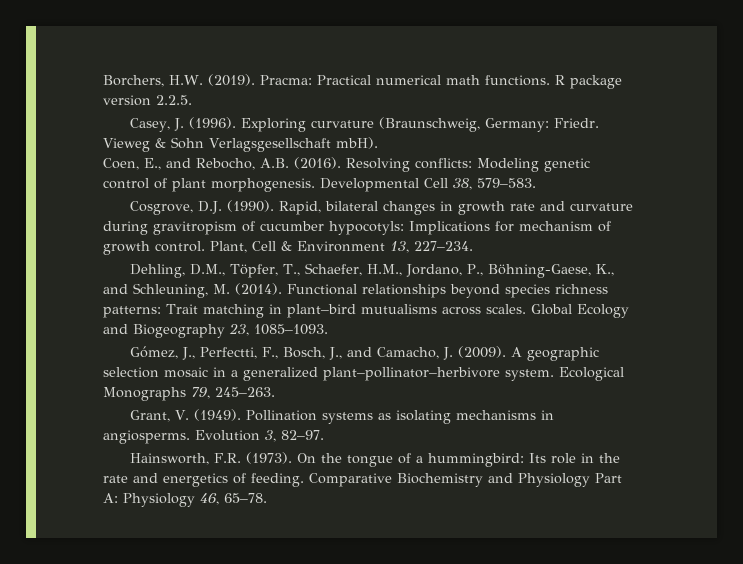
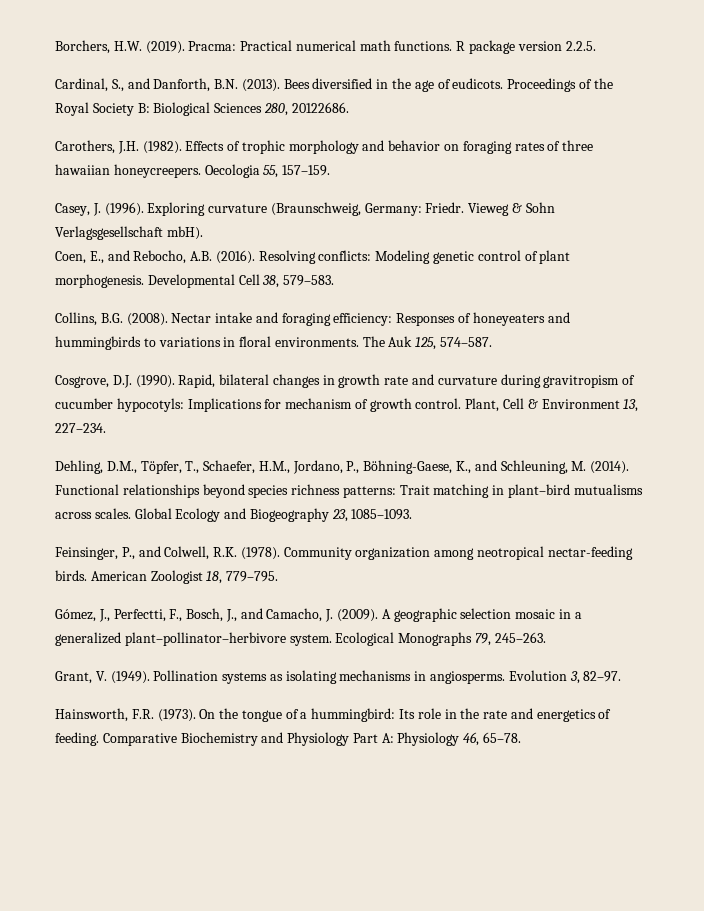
+ Cardinal, S., and Danforth, B.N. (2013). Bees diversified in the age of eudicots. Proceedings of the Royal Society B: Biological Sciences 280, 20122686.
+ Carothers, J.H. (1982). Effects of trophic morphology and behavior on foraging rates of three hawaiian honeycreepers. Oecologia 55, 157–159.
+ Collins, B.G. (2008). Nectar intake and foraging efficiency: Responses of honeyeaters and hummingbirds to variations in floral environments. The Auk 125, 574–587.
+ Feinsinger, P., and Colwell, R.K. (1978). Community organization among neotropical nectar-feeding birds. American Zoologist 18, 779–795.

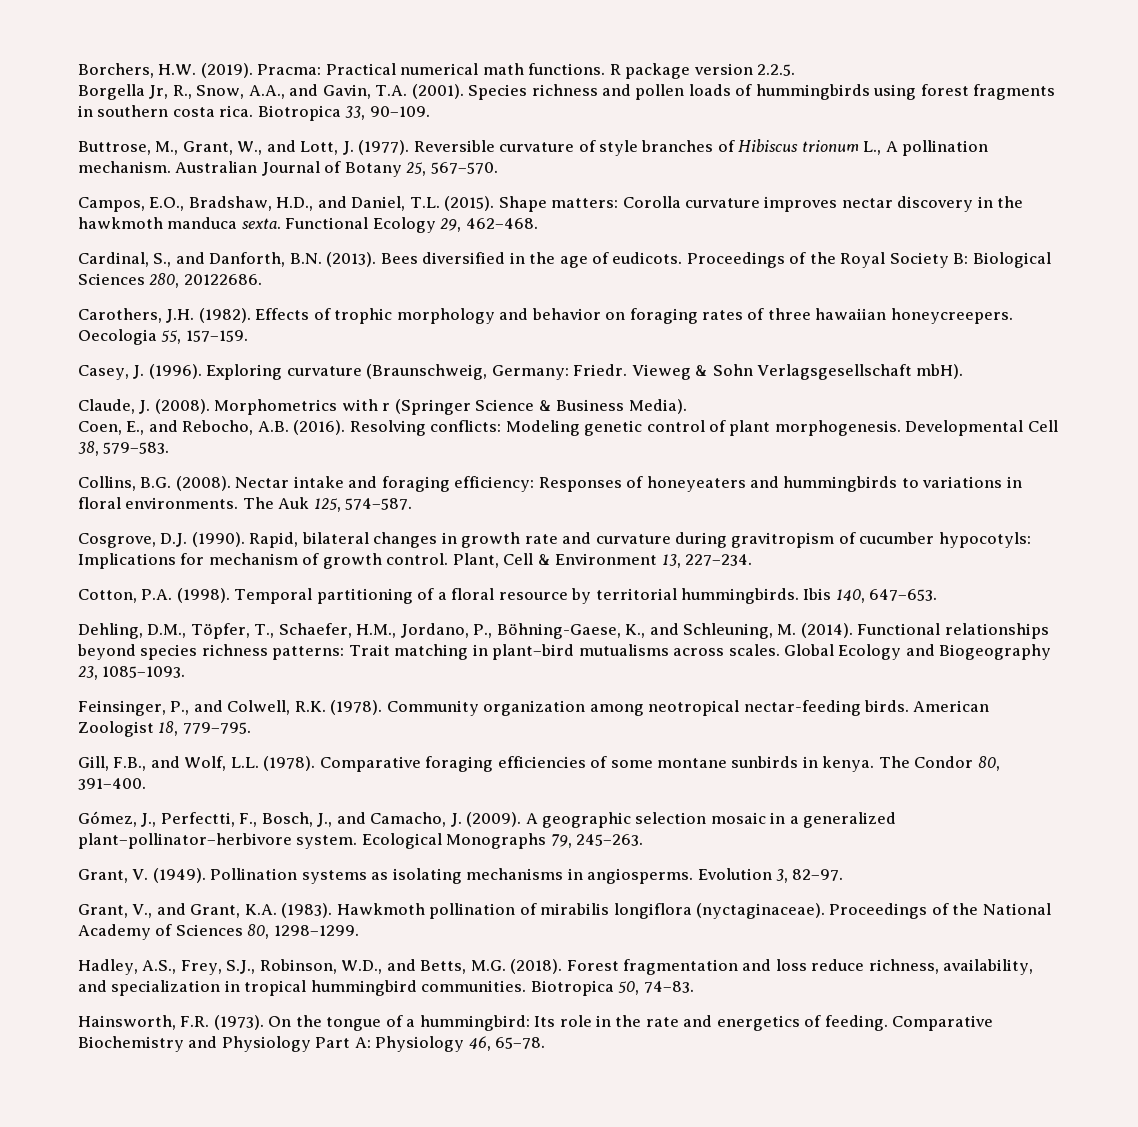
+ Borgella Jr, R., Snow, A.A., and Gavin, T.A. (2001). Species richness and pollen loads of hummingbirds using forest fragments in southern costa rica. Biotropica 33, 90–109.
+ Buttrose, M., Grant, W., and Lott, J. (1977). Reversible curvature of style branches of Hibiscus trionum L., A pollination mechanism. Australian Journal of Botany 25, 567–570.
+ Campos, E.O., Bradshaw, H.D., and Daniel, T.L. (2015). Shape matters: Corolla curvature improves nectar discovery in the hawkmoth manduca sexta. Functional Ecology 29, 462–468.
+ Claude, J. (2008). Morphometrics with r (Springer Science & Business Media).
+ Cotton, P.A. (1998). Temporal partitioning of a floral resource by territorial hummingbirds. Ibis 140, 647–653.
+ Gill, F.B., and Wolf, L.L. (1978). Comparative foraging efficiencies of some montane sunbirds in kenya. The Condor 80, 391–400.
+ Grant, V., and Grant, K.A. (1983). Hawkmoth pollination of mirabilis longiflora (nyctaginaceae). Proceedings of the National Academy of Sciences 80, 1298–1299.
+ Hadley, A.S., Frey, S.J., Robinson, W.D., and Betts, M.G. (2018). Forest fragmentation and loss reduce richness, availability, and specialization in tropical hummingbird communities. Biotropica 50, 74–83.

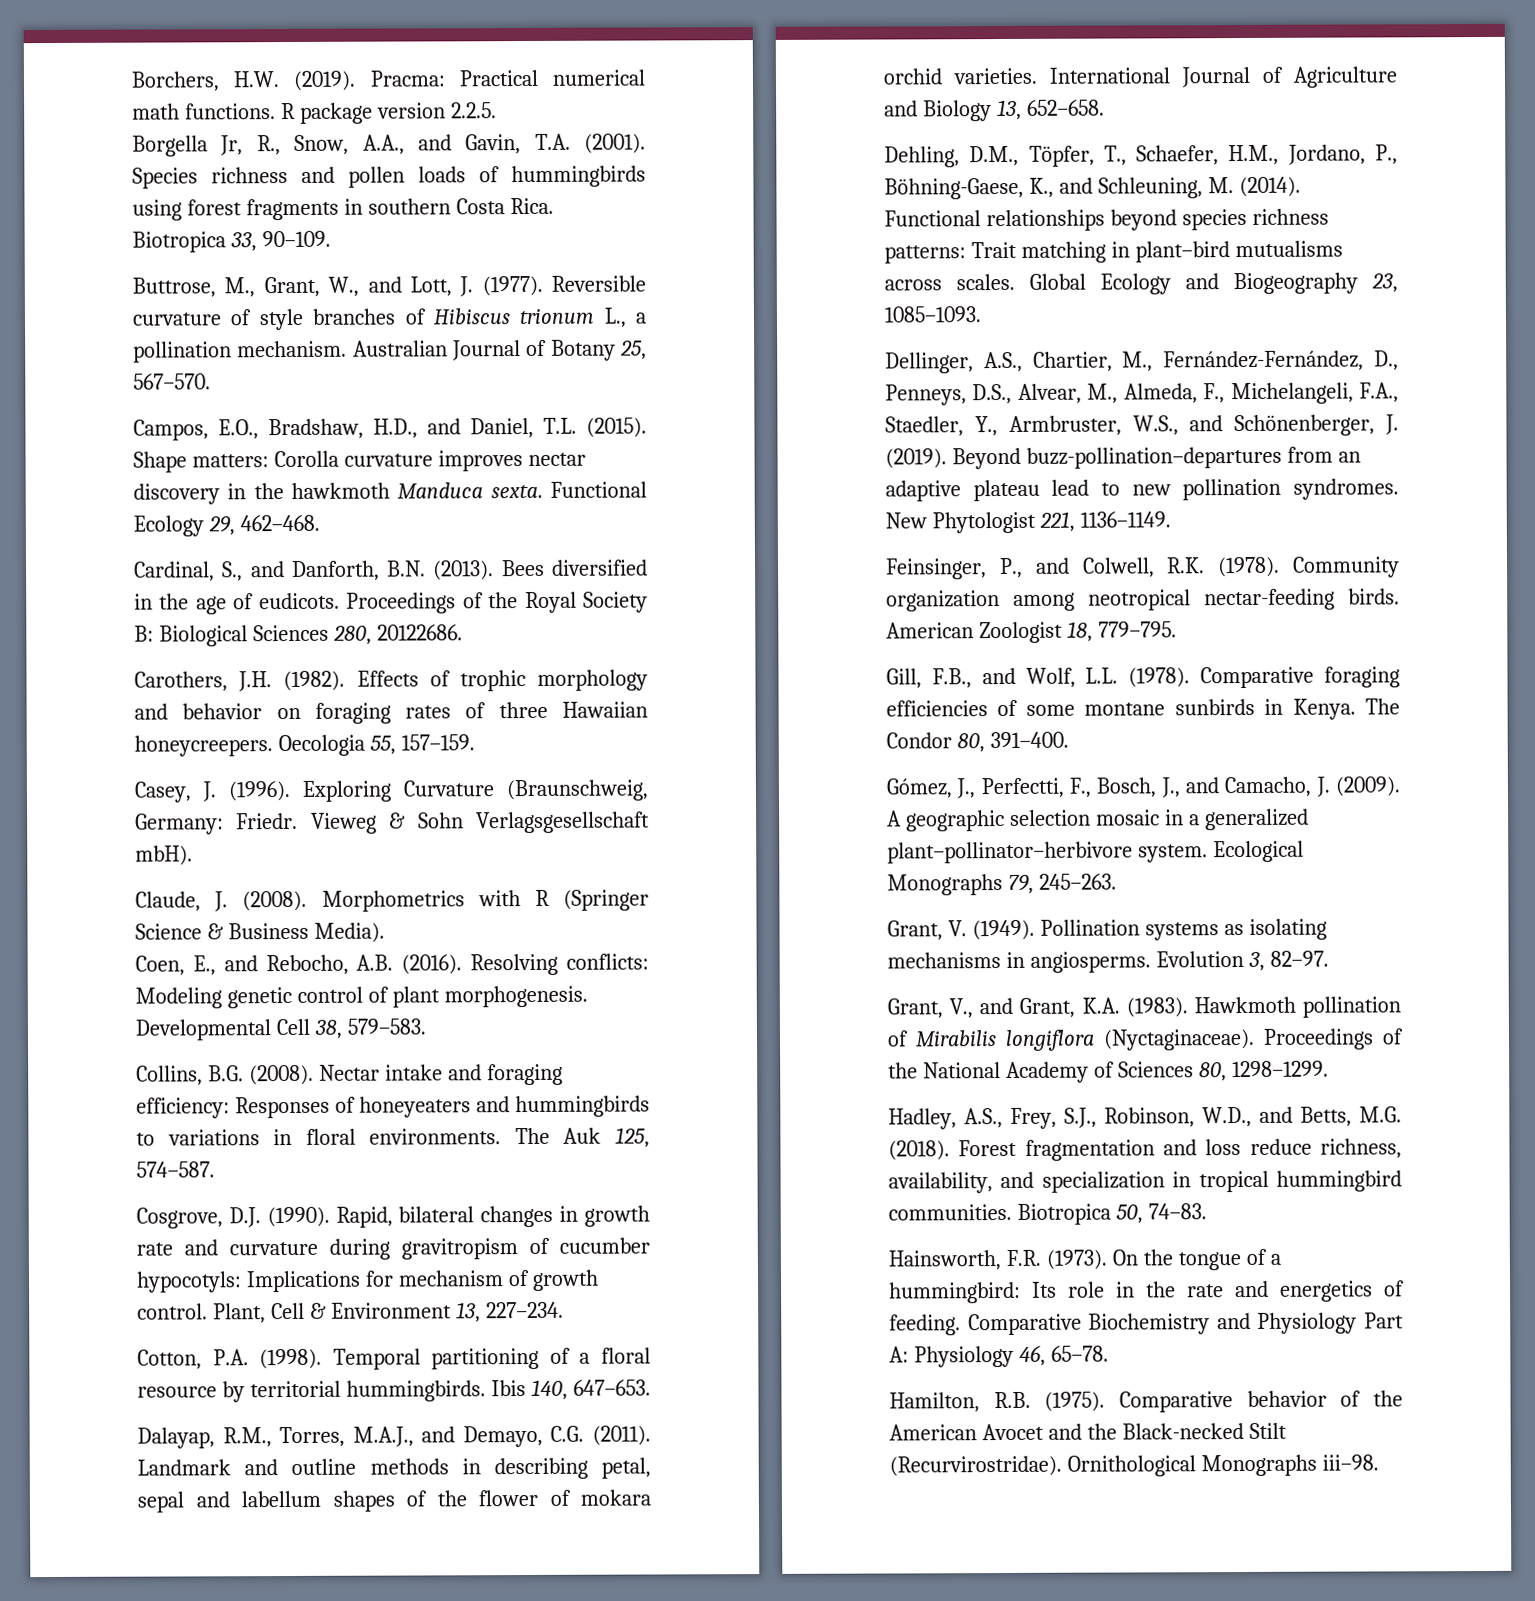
- Species richness and pollen loads of hummingbirds using forest fragments in southern costa rica.
+ Species richness and pollen loads of hummingbirds using forest fragments in southern Costa Rica.
- Reversible curvature of style branches of Hibiscus trionum L., A pollination mechanism.
+ Reversible curvature of style branches of Hibiscus trionum L., a pollination mechanism.
- Shape matters: Corolla curvature improves nectar discovery in the hawkmoth manduca sexta.
+ Shape matters: Corolla curvature improves nectar discovery in the hawkmoth Manduca sexta.
- Effects of trophic morphology and behavior on foraging rates of three hawaiian honeycreepers.
+ Effects of trophic morphology and behavior on foraging rates of three Hawaiian honeycreepers.
- Exploring curvature (Braunschweig, Germany: Friedr.
+ Exploring Curvature (Braunschweig, Germany: Friedr.
- Morphometrics with r (Springer Science & Business Media).
+ Morphometrics with R (Springer Science & Business Media).
+ Dalayap, R.M., Torres, M.A.J., and Demayo, C.G. (2011). Landmark and outline methods in describing petal, sepal and labellum shapes of the flower of mokara orchid varieties. International Journal of Agriculture and Biology 13, 652–658.
+ Dellinger, A.S., Chartier, M., Fernández-Fernández, D., Penneys, D.S., Alvear, M., Almeda, F., Michelangeli, F.A., Staedler, Y., Armbruster, W.S., and Schönenberger, J. (2019). Beyond buzz-pollination–departures from an adaptive plateau lead to new pollination syndromes. New Phytologist 221, 1136–1149.
- Comparative foraging efficiencies of some montane sunbirds in kenya.
+ Comparative foraging efficiencies of some montane sunbirds in Kenya.
- Hawkmoth pollination of mirabilis longiflora (nyctaginaceae).
+ Hawkmoth pollination of Mirabilis longiflora (Nyctaginaceae).
+ Hamilton, R.B. (1975). Comparative behavior of the American Avocet and the Black-necked Stilt (Recurvirostridae). Ornithological Monographs iii–98.

